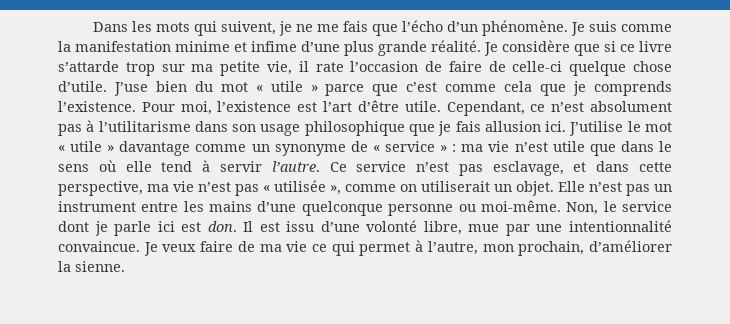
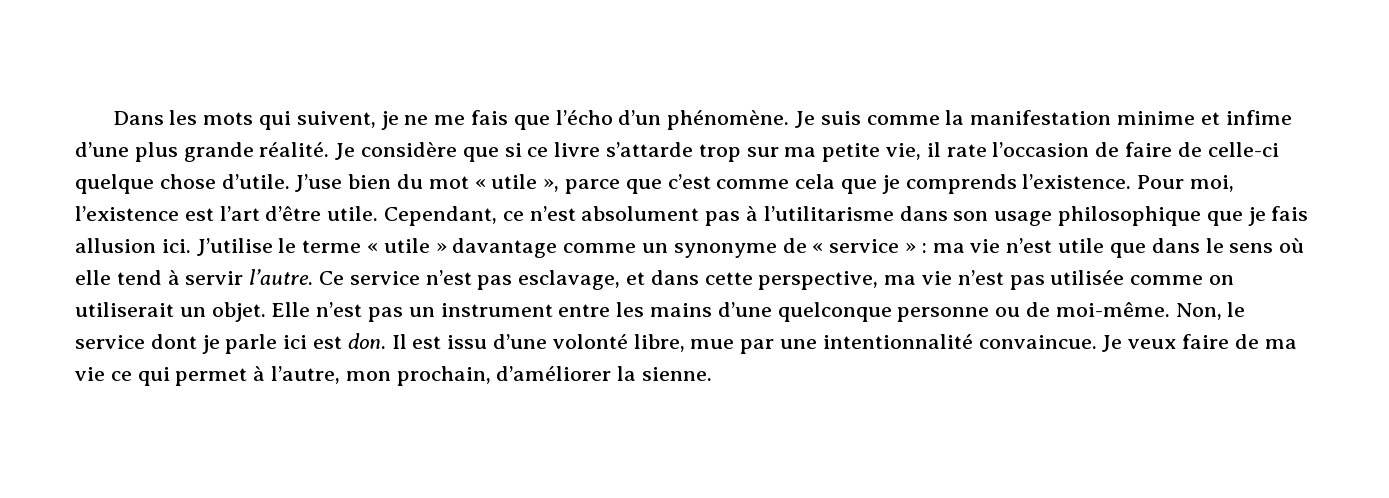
- J’use bien du mot « utile » parce que c’est comme cela que je comprends l’existence.
+ J’use bien du mot « utile », parce que c’est comme cela que je comprends l’existence.
- J’utilise le mot « utile » davantage comme un synonyme de « service » : ma vie n’est utile que dans le sens où elle tend à servir l’autre.
+ J’utilise le terme « utile » davantage comme un synonyme de « service » : ma vie n’est utile que dans le sens où elle tend à servir l’autre.
- Ce service n’est pas esclavage, et dans cette perspective, ma vie n’est pas « utilisée », comme on utiliserait un objet.
+ Ce service n’est pas esclavage, et dans cette perspective, ma vie n’est pas utilisée comme on utiliserait un objet.
- Elle n’est pas un instrument entre les mains d’une quelconque personne ou moi-même.
+ Elle n’est pas un instrument entre les mains d’une quelconque personne ou de moi-même.

